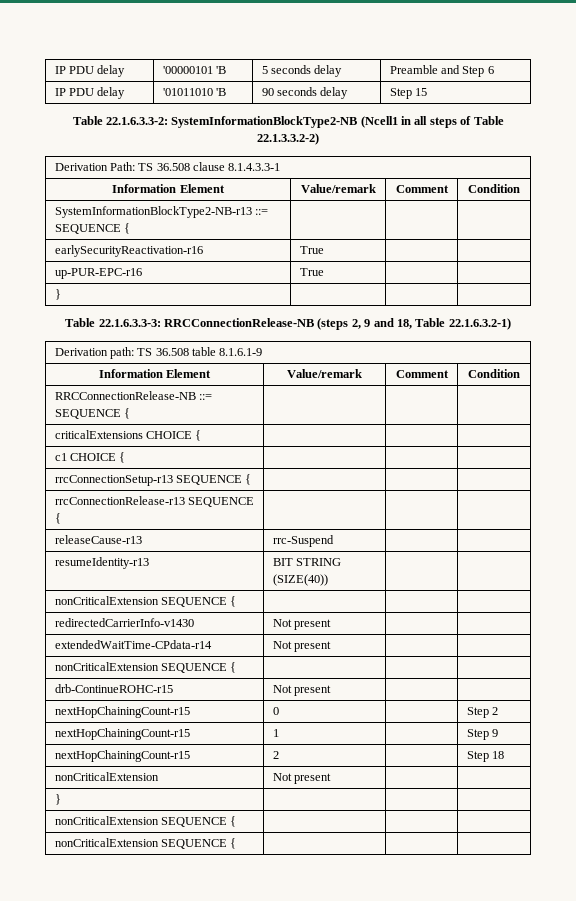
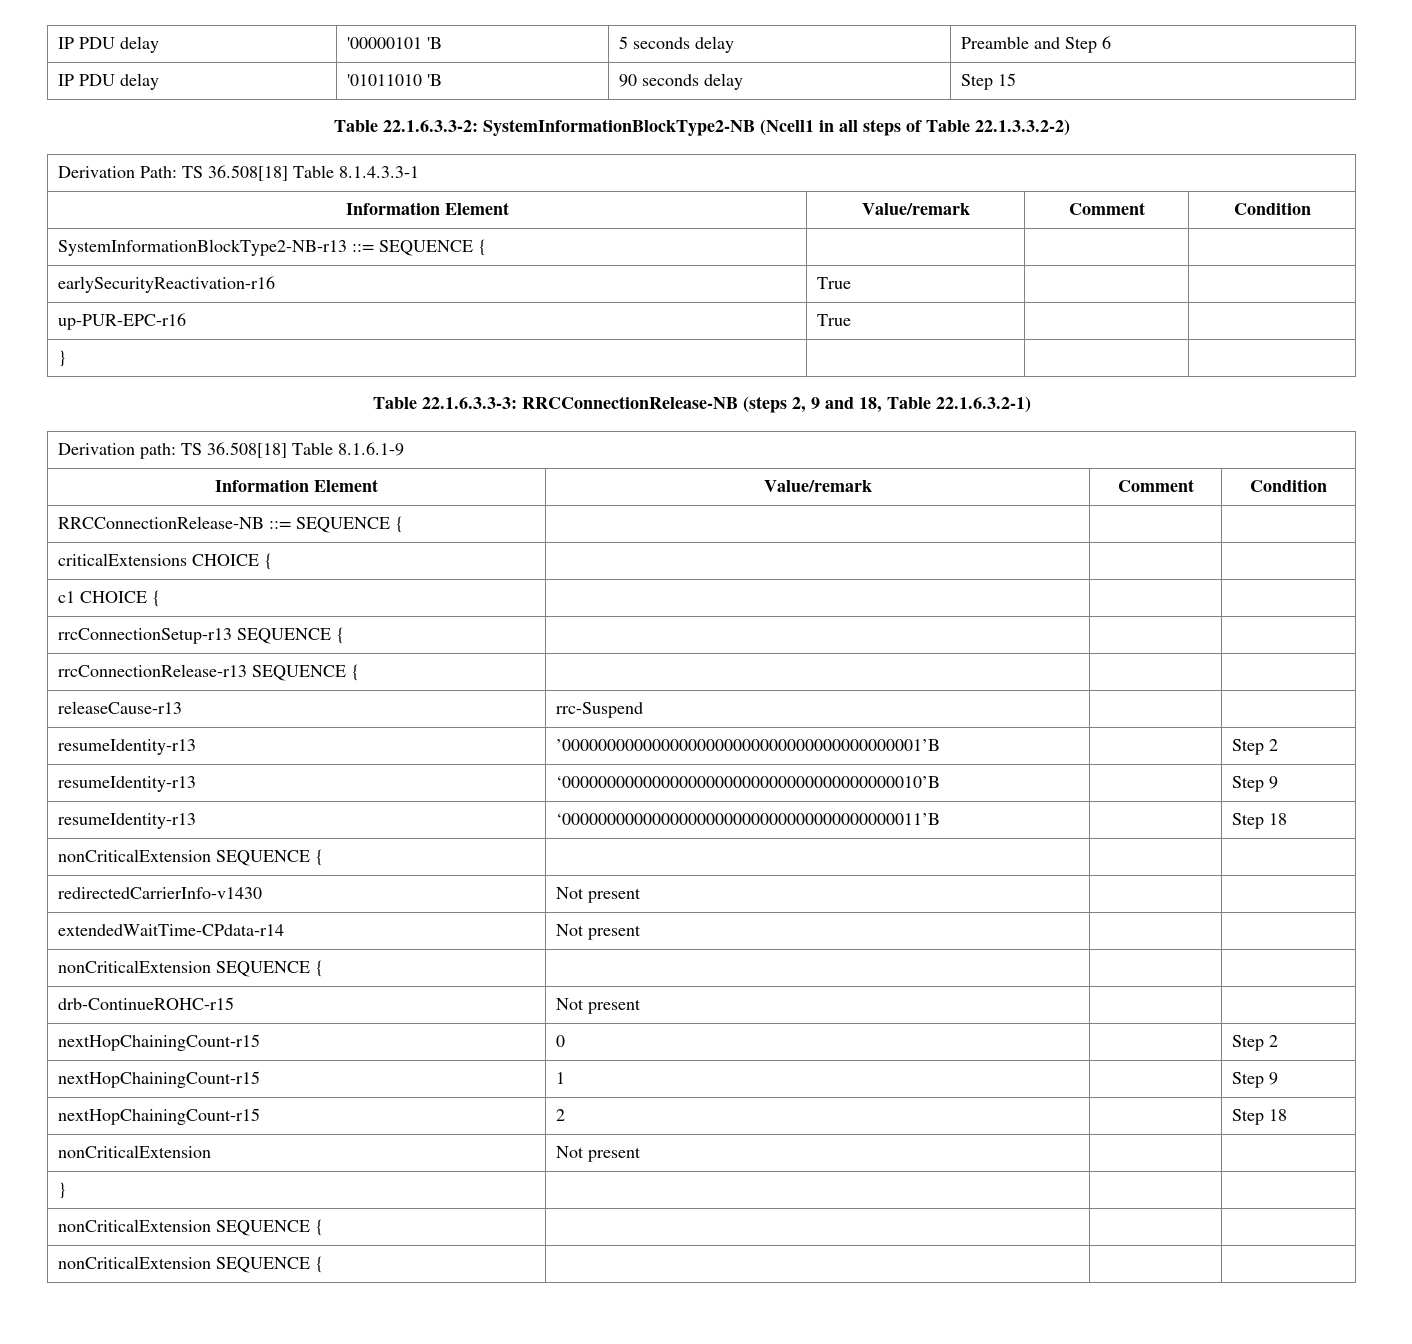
- Derivation Path: TS 36.508 clause 8.1.4.3.3-1
+ Derivation Path: TS 36.508[18] Table 8.1.4.3.3-1
- Derivation path: TS 36.508 table 8.1.6.1-9
+ Derivation path: TS 36.508[18] Table 8.1.6.1-9
- resumeIdentity-r13 | BIT STRING (SIZE(40)) | |
+ resumeIdentity-r13 | ’0000000000000000000000000000000000000001’B | | Step 2
+ resumeIdentity-r13 | ‘0000000000000000000000000000000000000010’B | | Step 9
+ resumeIdentity-r13 | ‘0000000000000000000000000000000000000011’B | | Step 18

